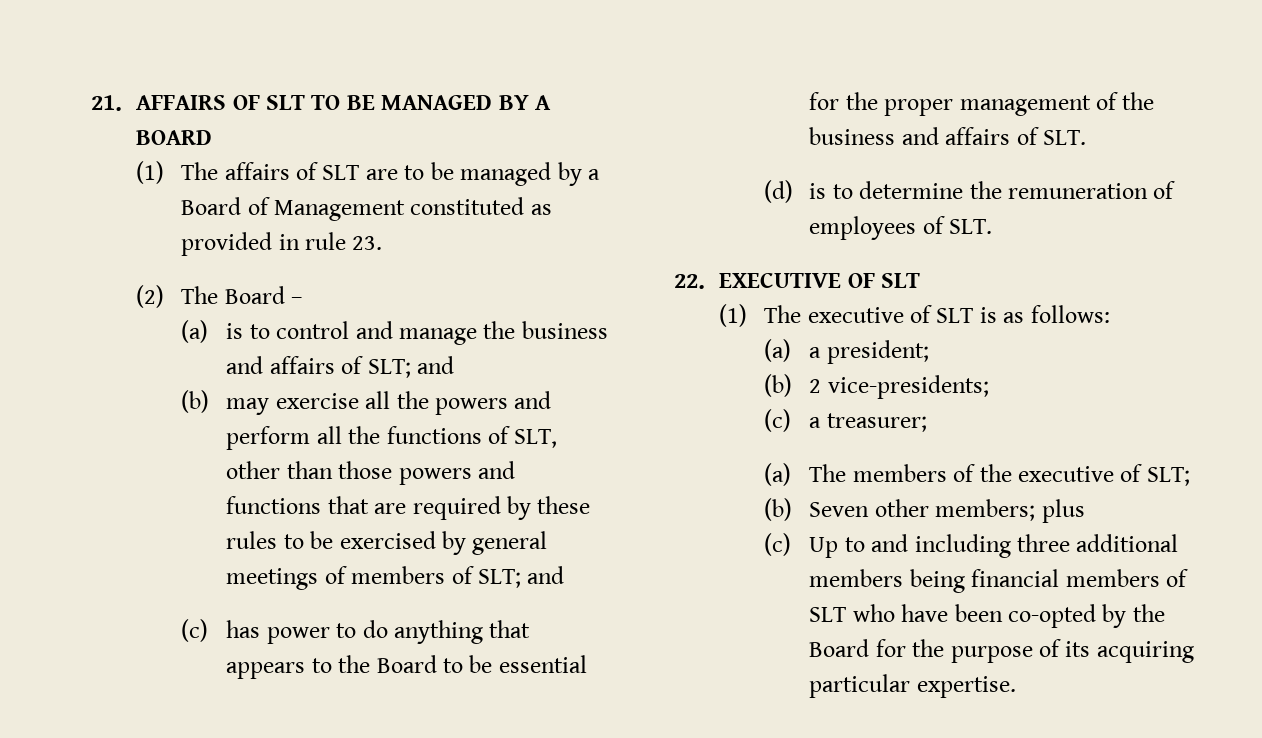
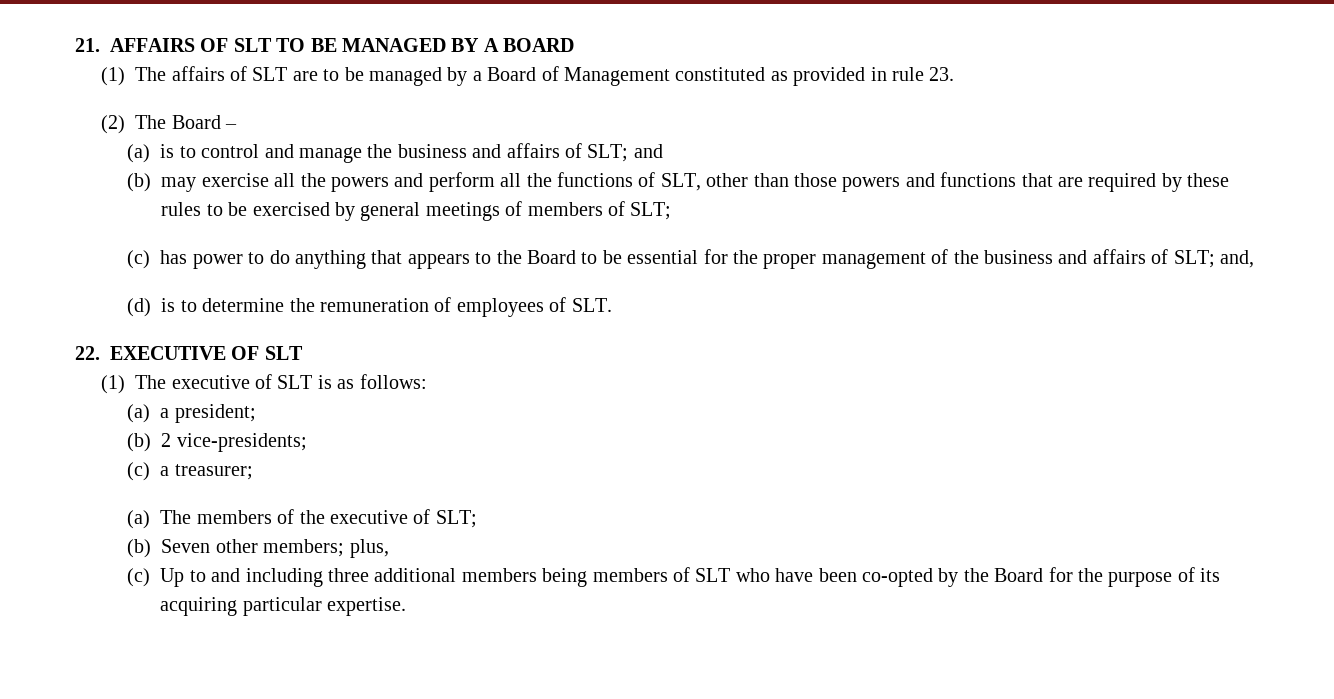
- (b) may exercise all the powers and perform all the functions of SLT, other than those powers and functions that are required by these rules to be exercised by general meetings of members of SLT; and
+ (b) may exercise all the powers and perform all the functions of SLT, other than those powers and functions that are required by these rules to be exercised by general meetings of members of SLT;
- (c) has power to do anything that appears to the Board to be essential for the proper management of the business and affairs of SLT.
+ (c) has power to do anything that appears to the Board to be essential for the proper management of the business and affairs of SLT; and,
- (b) Seven other members; plus
+ (b) Seven other members; plus,
- (c) Up to and including three additional members being financial members of SLT who have been co-opted by the Board for the purpose of its acquiring particular expertise.
+ (c) Up to and including three additional members being members of SLT who have been co-opted by the Board for the purpose of its acquiring particular expertise.

